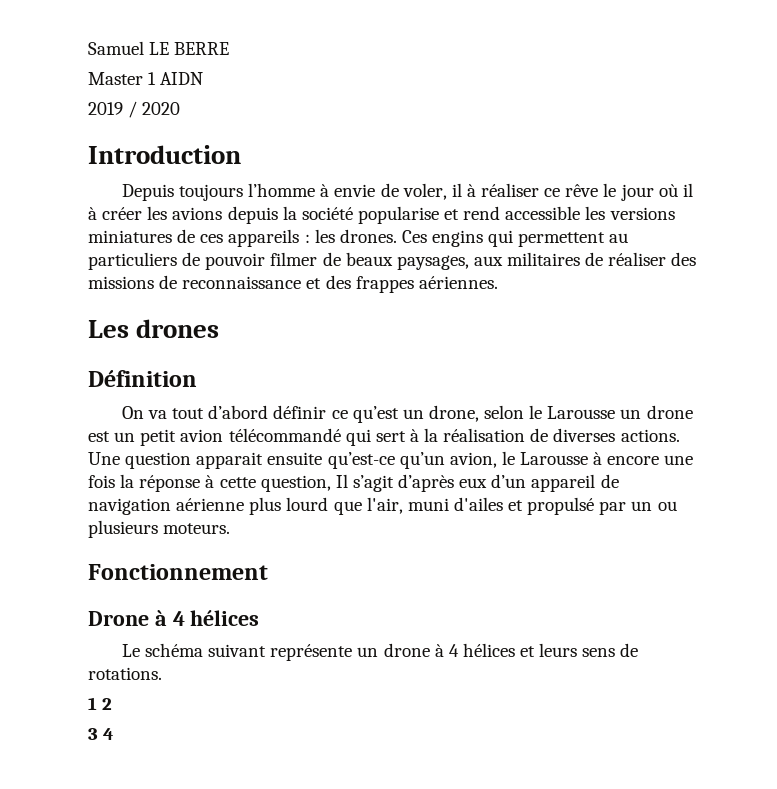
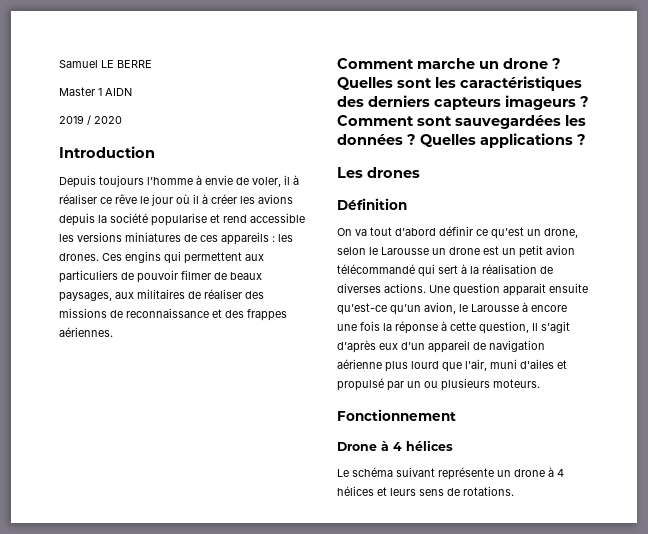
- Ces engins qui permettent au particuliers de pouvoir filmer de beaux paysages, aux militaires de réaliser des missions de reconnaissance et des frappes aériennes.
+ Ces engins qui permettent aux particuliers de pouvoir filmer de beaux paysages, aux militaires de réaliser des missions de reconnaissance et des frappes aériennes.
+ Comment marche un drone ? Quelles sont les caractéristiques des derniers capteurs imageurs ? Comment sont sauvegardées les données ? Quelles applications ?
- 1 2
- 3 4

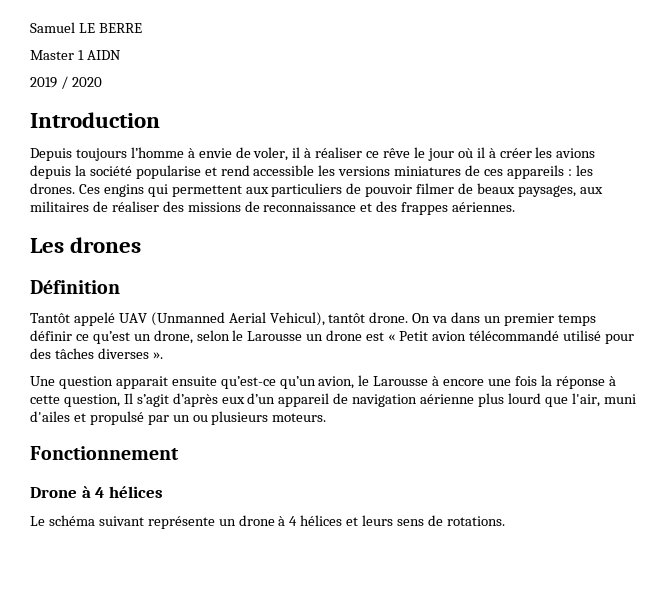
- Comment marche un drone ? Quelles sont les caractéristiques des derniers capteurs imageurs ? Comment sont sauvegardées les données ? Quelles applications ?
  Les drones
  Définition
- On va tout d’abord définir ce qu’est un drone, selon le Larousse un drone est un petit avion télécommandé qui sert à la réalisation de diverses actions. Une question apparait ensuite qu’est-ce qu’un avion, le Larousse à encore une fois la réponse à cette question, Il s’agit d’après eux d’un appareil de navigation aérienne plus lourd que l'air, muni d'ailes et propulsé par un ou plusieurs moteurs.
+ Tantôt appelé UAV (Unmanned Aerial Vehicul), tantôt drone. On va dans un premier temps définir ce qu’est un drone, selon le Larousse un drone est « Petit avion télécommandé utilisé pour des tâches diverses ».
+ Une question apparait ensuite qu’est-ce qu’un avion, le Larousse à encore une fois la réponse à cette question, Il s’agit d’après eux d’un appareil de navigation aérienne plus lourd que l'air, muni d'ailes et propulsé par un ou plusieurs moteurs.

